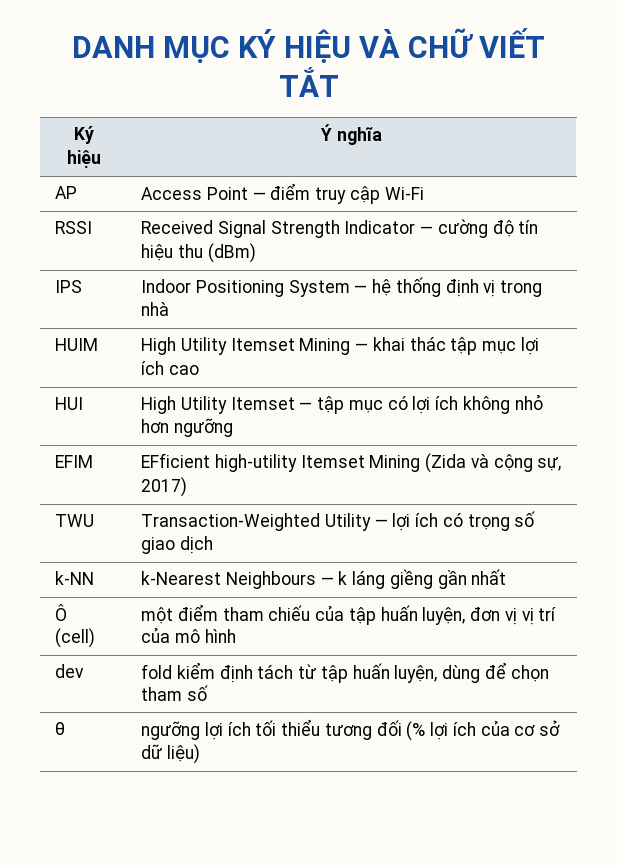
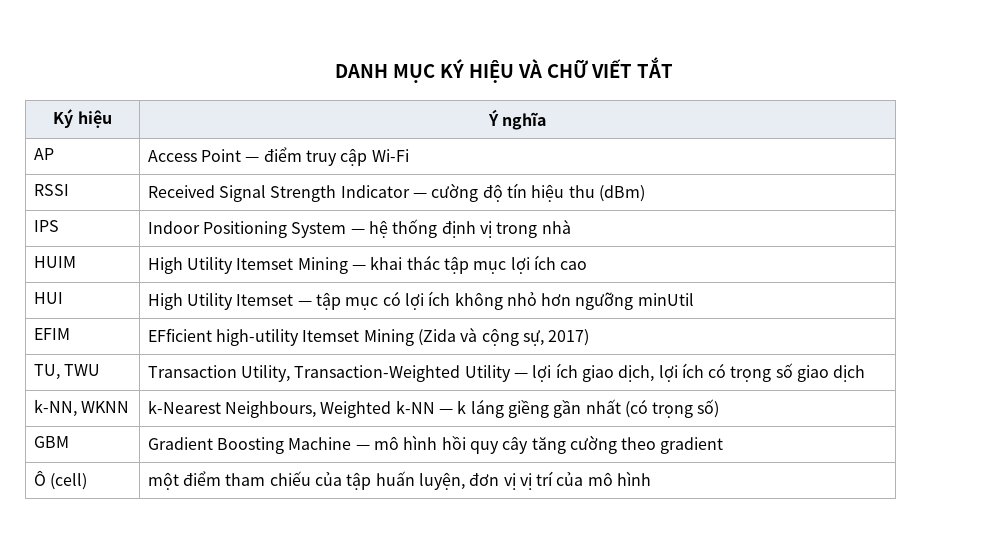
- HUI | High Utility Itemset — tập mục có lợi ích không nhỏ hơn ngưỡng
+ HUI | High Utility Itemset — tập mục có lợi ích không nhỏ hơn ngưỡng minUtil
- TWU | Transaction-Weighted Utility — lợi ích có trọng số giao dịch
+ TU, TWU | Transaction Utility, Transaction-Weighted Utility — lợi ích giao dịch, lợi ích có trọng số giao dịch
- k-NN | k-Nearest Neighbours — k láng giềng gần nhất
+ k-NN, WKNN | k-Nearest Neighbours, Weighted k-NN — k láng giềng gần nhất (có trọng số)
+ GBM | Gradient Boosting Machine — mô hình hồi quy cây tăng cường theo gradient
- dev | fold kiểm định tách từ tập huấn luyện, dùng để chọn tham số
- θ | ngưỡng lợi ích tối thiểu tương đối (% lợi ích của cơ sở dữ liệu)

